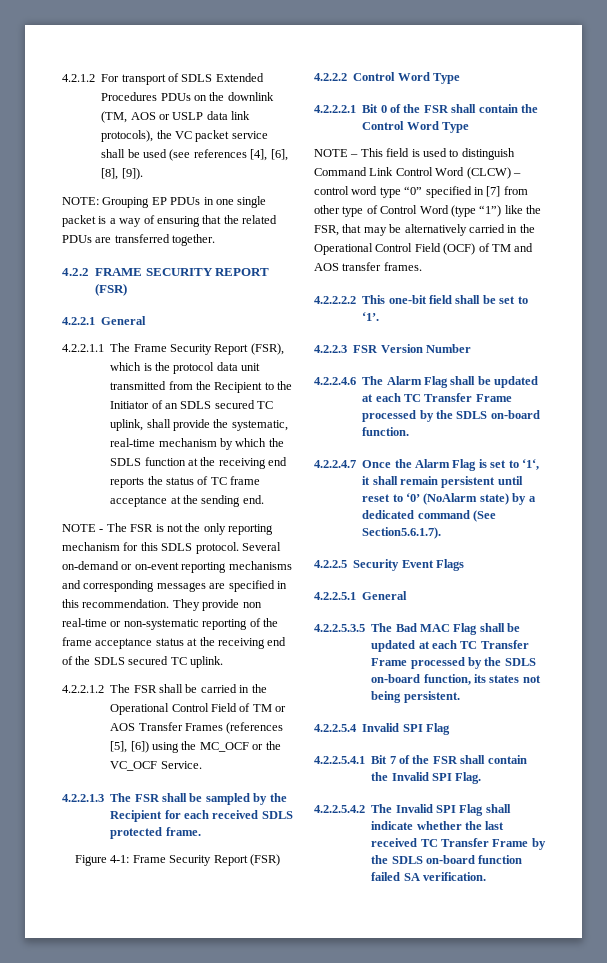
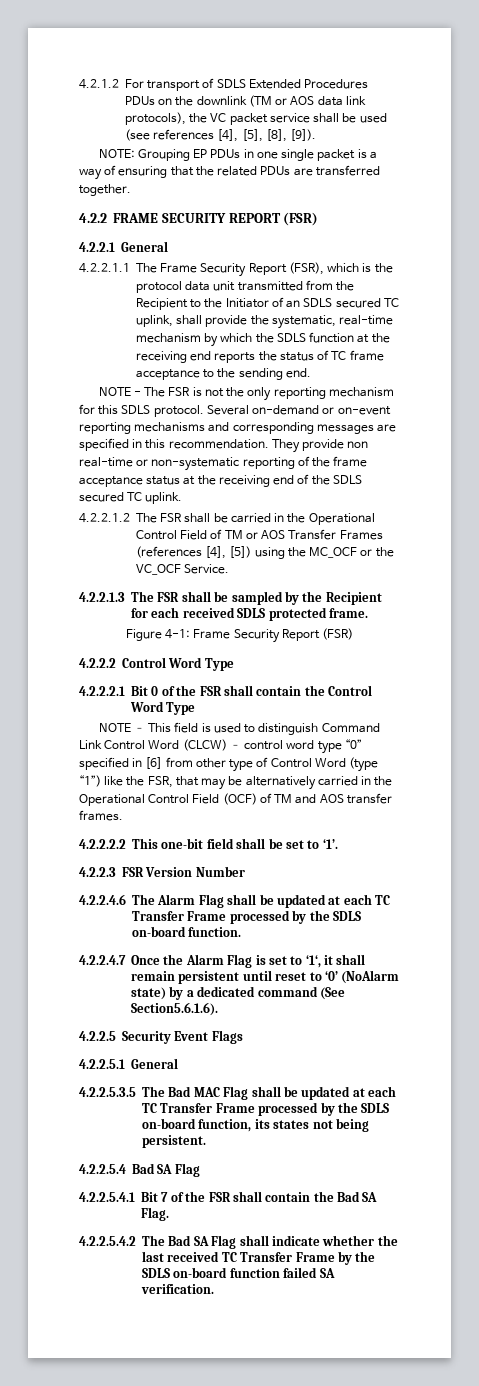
- 4.2.1.2 For transport of SDLS Extended Procedures PDUs on the downlink (TM, AOS or USLP data link protocols), the VC packet service shall be used (see references [4], [6], [8], [9]).
+ 4.2.1.2 For transport of SDLS Extended Procedures PDUs on the downlink (TM or AOS data link protocols), the VC packet service shall be used (see references [4], [5], [8], [9]).
- 4.2.2.1.1 The Frame Security Report (FSR), which is the protocol data unit transmitted from the Recipient to the Initiator of an SDLS secured TC uplink, shall provide the systematic, real-time mechanism by which the SDLS function at the receiving end reports the status of TC frame acceptance at the sending end.
+ 4.2.2.1.1 The Frame Security Report (FSR), which is the protocol data unit transmitted from the Recipient to the Initiator of an SDLS secured TC uplink, shall provide the systematic, real-time mechanism by which the SDLS function at the receiving end reports the status of TC frame acceptance to the sending end.
- 4.2.2.1.2 The FSR shall be carried in the Operational Control Field of TM or AOS Transfer Frames (references [5], [6]) using the MC_OCF or the VC_OCF Service.
+ 4.2.2.1.2 The FSR shall be carried in the Operational Control Field of TM or AOS Transfer Frames (references [4], [5]) using the MC_OCF or the VC_OCF Service.
- NOTE – This field is used to distinguish Command Link Control Word (CLCW) – control word type “0” specified in [7] from other type of Control Word (type “1”) like the FSR, that may be alternatively carried in the Operational Control Field (OCF) of TM and AOS transfer frames.
+ NOTE – This field is used to distinguish Command Link Control Word (CLCW) – control word type “0” specified in [6] from other type of Control Word (type “1”) like the FSR, that may be alternatively carried in the Operational Control Field (OCF) of TM and AOS transfer frames.
- 4.2.2.4.7 Once the Alarm Flag is set to ‘1‘, it shall remain persistent until reset to ‘0’ (NoAlarm state) by a dedicated command (See Section5.6.1.7).
+ 4.2.2.4.7 Once the Alarm Flag is set to ‘1‘, it shall remain persistent until reset to ‘0’ (NoAlarm state) by a dedicated command (See Section5.6.1.6).
- 4.2.2.5.4 Invalid SPI Flag
+ 4.2.2.5.4 Bad SA Flag
- 4.2.2.5.4.1 Bit 7 of the FSR shall contain the Invalid SPI Flag.
+ 4.2.2.5.4.1 Bit 7 of the FSR shall contain the Bad SA Flag.
- 4.2.2.5.4.2 The Invalid SPI Flag shall indicate whether the last received TC Transfer Frame by the SDLS on-board function failed SA verification.
+ 4.2.2.5.4.2 The Bad SA Flag shall indicate whether the last received TC Transfer Frame by the SDLS on-board function failed SA verification.

